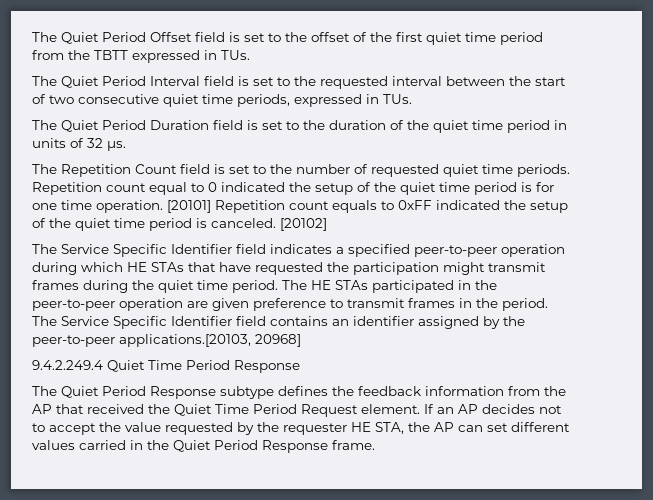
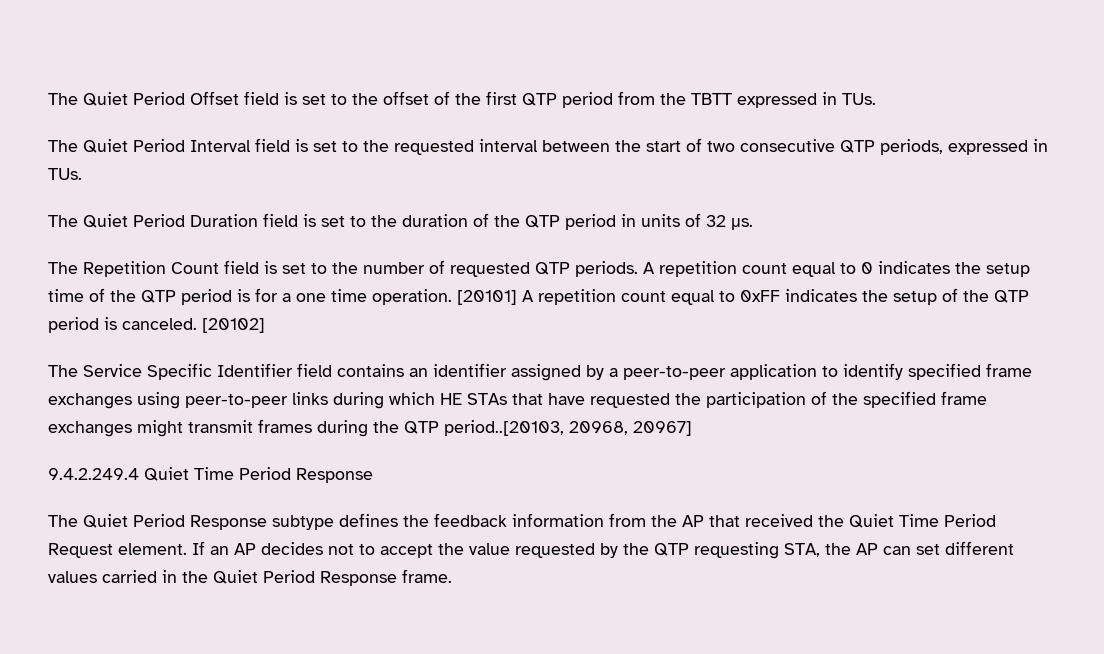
- The Quiet Period Offset field is set to the offset of the first quiet time period from the TBTT expressed in TUs.
+ The Quiet Period Offset field is set to the offset of the first QTP period from the TBTT expressed in TUs.
- The Quiet Period Interval field is set to the requested interval between the start of two consecutive quiet time periods, expressed in TUs.
+ The Quiet Period Interval field is set to the requested interval between the start of two consecutive QTP periods, expressed in TUs.
- The Quiet Period Duration field is set to the duration of the quiet time period in units of 32 μs.
+ The Quiet Period Duration field is set to the duration of the QTP period in units of 32 μs.
- The Repetition Count field is set to the number of requested quiet time periods. Repetition count equal to 0 indicated the setup of the quiet time period is for one time operation. [20101] Repetition count equals to 0xFF indicated the setup of the quiet time period is canceled.
+ The Repetition Count field is set to the number of requested QTP periods. A repetition count equal to 0 indicates the setup time of the QTP period is for a one time operation. [20101] A repetition count equal to 0xFF indicates the setup of the QTP period is canceled.
- The Service Specific Identifier field indicates a specified peer-to-peer operation during which HE STAs that have requested the participation might transmit frames during the quiet time period. The HE STAs participated in the peer-to-peer operation are given preference to transmit frames in the period. The Service Specific Identifier field contains an identifier assigned by the peer-to-peer applications.[20103, 20968]
+ The Service Specific Identifier field contains an identifier assigned by a peer-to-peer application to identify specified frame exchanges using peer-to-peer links during which HE STAs that have requested the participation of the specified frame exchanges might transmit frames during the QTP period..[20103, 20968, 20967]
- If an AP decides not to accept the value requested by the requester HE STA, the AP can set different values carried in the Quiet Period Response frame.
+ If an AP decides not to accept the value requested by the QTP requesting STA, the AP can set different values carried in the Quiet Period Response frame.

